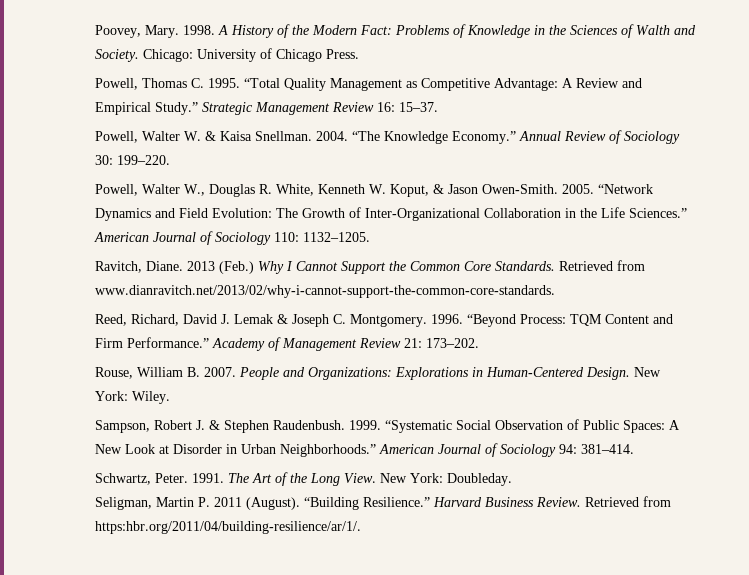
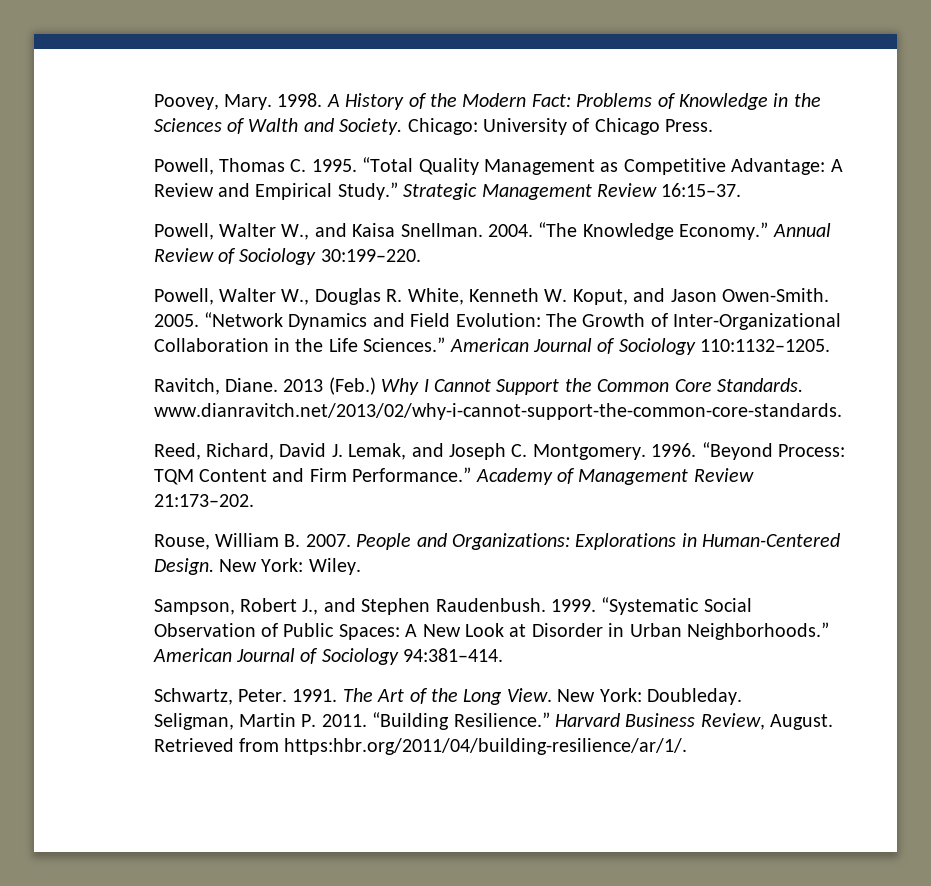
- Strategic Management Review 16: 15–37.
- Powell, Walter W. & Kaisa Snellman.
+ Strategic Management Review 16:15–37.
+ Powell, Walter W., and Kaisa Snellman.
- Annual Review of Sociology 30: 199–220.
+ Annual Review of Sociology 30:199–220.
- Powell, Walter W., Douglas R. White, Kenneth W. Koput, & Jason Owen-Smith.
+ Powell, Walter W., Douglas R. White, Kenneth W. Koput, and Jason Owen-Smith.
- American Journal of Sociology 110: 1132–1205.
+ American Journal of Sociology 110:1132–1205.
- 2013 (Feb.) Why I Cannot Support the Common Core Standards. Retrieved from www.dianravitch.net/2013/02/why-i-cannot-support-the-common-core-standards.
+ 2013 (Feb.) Why I Cannot Support the Common Core Standards. www.dianravitch.net/2013/02/why-i-cannot-support-the-common-core-standards.
- Reed, Richard, David J. Lemak & Joseph C. Montgomery.
+ Reed, Richard, David J. Lemak, and Joseph C. Montgomery.
- Academy of Management Review 21: 173–202.
+ Academy of Management Review 21:173–202.
- Sampson, Robert J. & Stephen Raudenbush.
+ Sampson, Robert J., and Stephen Raudenbush.
- American Journal of Sociology 94: 381–414.
+ American Journal of Sociology 94:381–414.
- Seligman, Martin P. 2011 (August).
+ Seligman, Martin P. 2011.
- Harvard Business Review.
+ Harvard Business Review, August.

